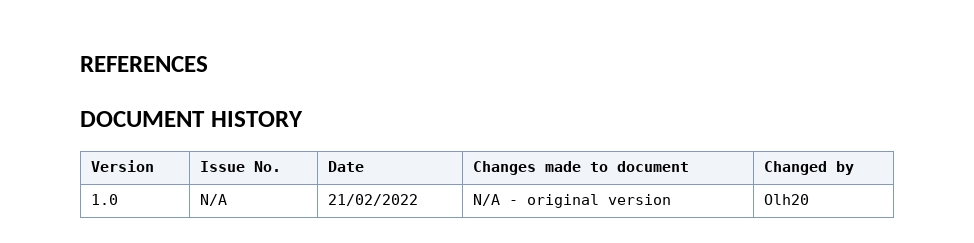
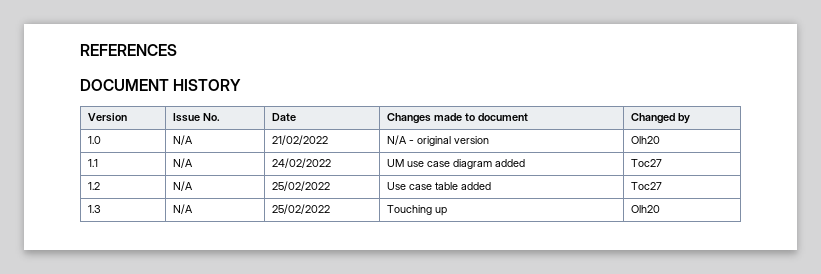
+ 1.1 | N/A | 24/02/2022 | UM use case diagram added | Toc27
+ 1.2 | N/A | 25/02/2022 | Use case table added | Toc27
+ 1.3 | N/A | 25/02/2022 | Touching up | Olh20

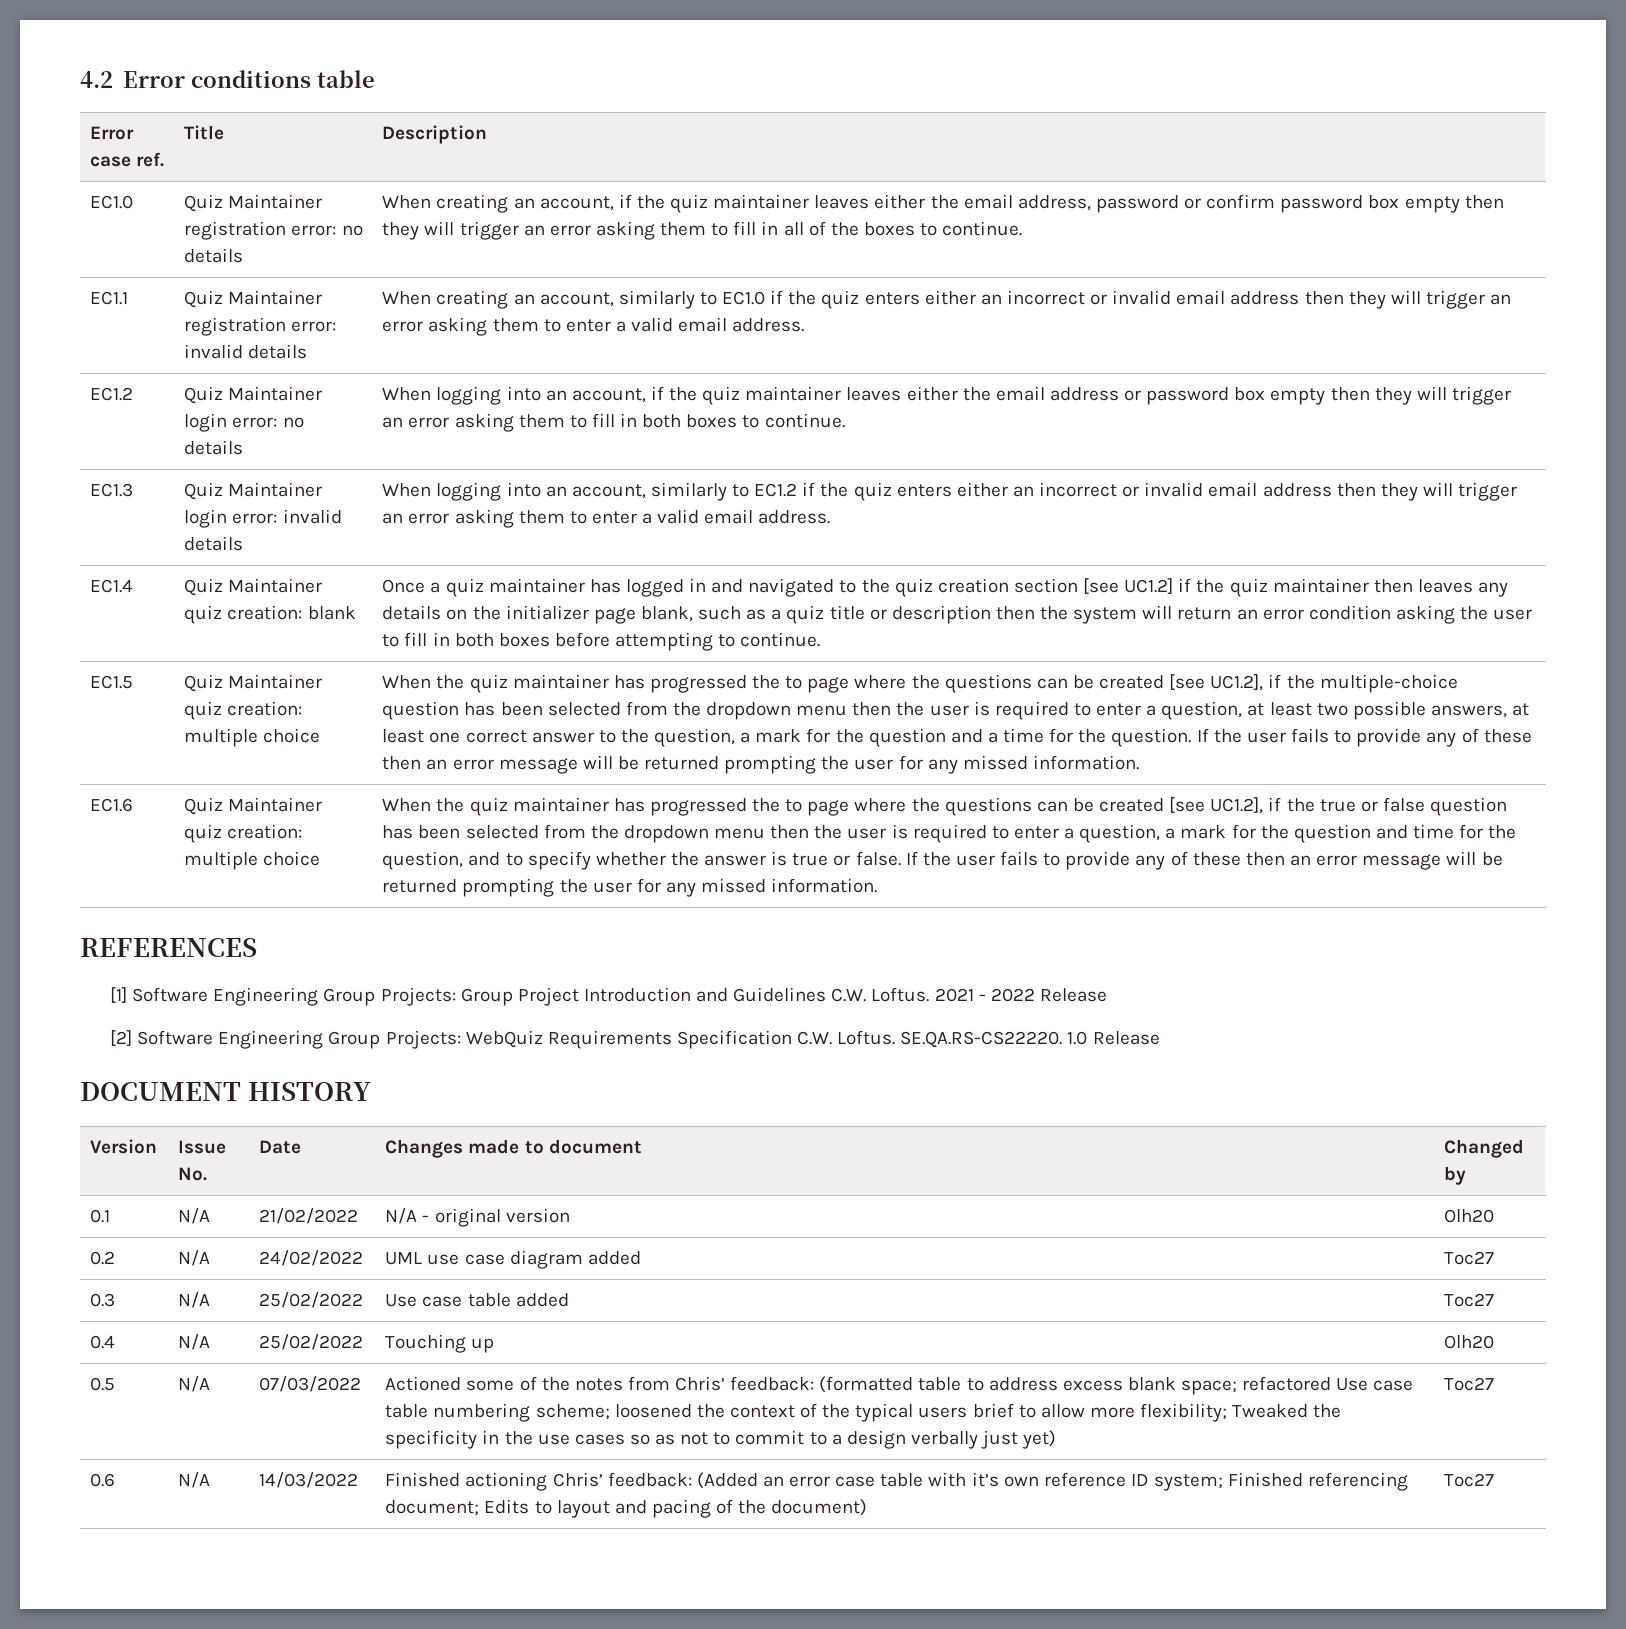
+ 4.2 Error conditions table
+ Error case ref. | Title | Description
+ EC1.0 | Quiz Maintainer registration error: no details | When creating an account, if the quiz maintainer leaves either the email address, password or confirm password box empty then they will trigger an error asking them to fill in all of the boxes to continue.
+ EC1.1 | Quiz Maintainer registration error: invalid details | When creating an account, similarly to EC1.0 if the quiz enters either an incorrect or invalid email address then they will trigger an error asking them to enter a valid email address.
+ EC1.2 | Quiz Maintainer login error: no details | When logging into an account, if the quiz maintainer leaves either the email address or password box empty then they will trigger an error asking them to fill in both boxes to continue.
+ EC1.3 | Quiz Maintainer login error: invalid details | When logging into an account, similarly to EC1.2 if the quiz enters either an incorrect or invalid email address then they will trigger an error asking them to enter a valid email address.
+ EC1.4 | Quiz Maintainer quiz creation: blank | Once a quiz maintainer has logged in and navigated to the quiz creation section [see UC1.2] if the quiz maintainer then leaves any details on the initializer page blank, such as a quiz title or description then the system will return an error condition asking the user to fill in both boxes before attempting to continue.
+ EC1.5 | Quiz Maintainer quiz creation: multiple choice | When the quiz maintainer has progressed the to page where the questions can be created [see UC1.2], if the multiple-choice question has been selected from the dropdown menu then the user is required to enter a question, at least two possible answers, at least one correct answer to the question, a mark for the question and a time for the question. If the user fails to provide any of these then an error message will be returned prompting the user for any missed information.
+ EC1.6 | Quiz Maintainer quiz creation: multiple choice | When the quiz maintainer has progressed the to page where the questions can be created [see UC1.2], if the true or false question has been selected from the dropdown menu then the user is required to enter a question, a mark for the question and time for the question, and to specify whether the answer is true or false. If the user fails to provide any of these then an error message will be returned prompting the user for any missed information.
  REFERENCES
+ [1] Software Engineering Group Projects: Group Project Introduction and Guidelines C.W. Loftus. 2021 - 2022 Release
+ [2] Software Engineering Group Projects: WebQuiz Requirements Specification C.W. Loftus. SE.QA.RS-CS22220. 1.0 Release
- 1.0 | N/A | 21/02/2022 | N/A - original version | Olh20
+ 0.1 | N/A | 21/02/2022 | N/A - original version | Olh20
- 1.1 | N/A | 24/02/2022 | UM use case diagram added | Toc27
+ 0.2 | N/A | 24/02/2022 | UML use case diagram added | Toc27
- 1.2 | N/A | 25/02/2022 | Use case table added | Toc27
+ 0.3 | N/A | 25/02/2022 | Use case table added | Toc27
- 1.3 | N/A | 25/02/2022 | Touching up | Olh20
+ 0.4 | N/A | 25/02/2022 | Touching up | Olh20
+ 0.5 | N/A | 07/03/2022 | Actioned some of the notes from Chris’ feedback: (formatted table to address excess blank space; refactored Use case table numbering scheme; loosened the context of the typical users brief to allow more flexibility; Tweaked the specificity in the use cases so as not to commit to a design verbally just yet) | Toc27
+ 0.6 | N/A | 14/03/2022 | Finished actioning Chris’ feedback: (Added an error case table with it’s own reference ID system; Finished referencing document; Edits to layout and pacing of the document) | Toc27

